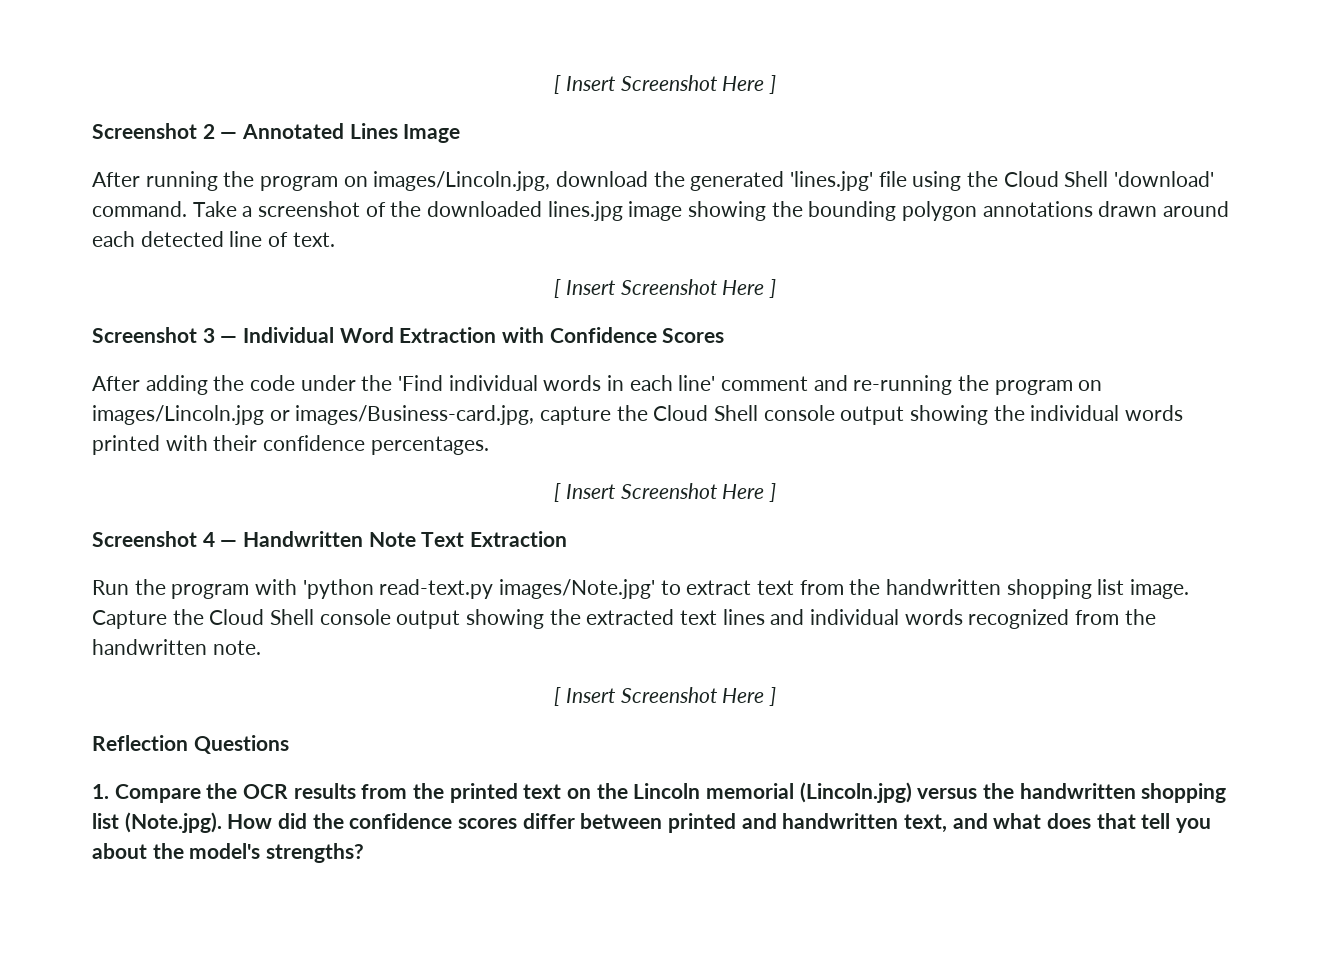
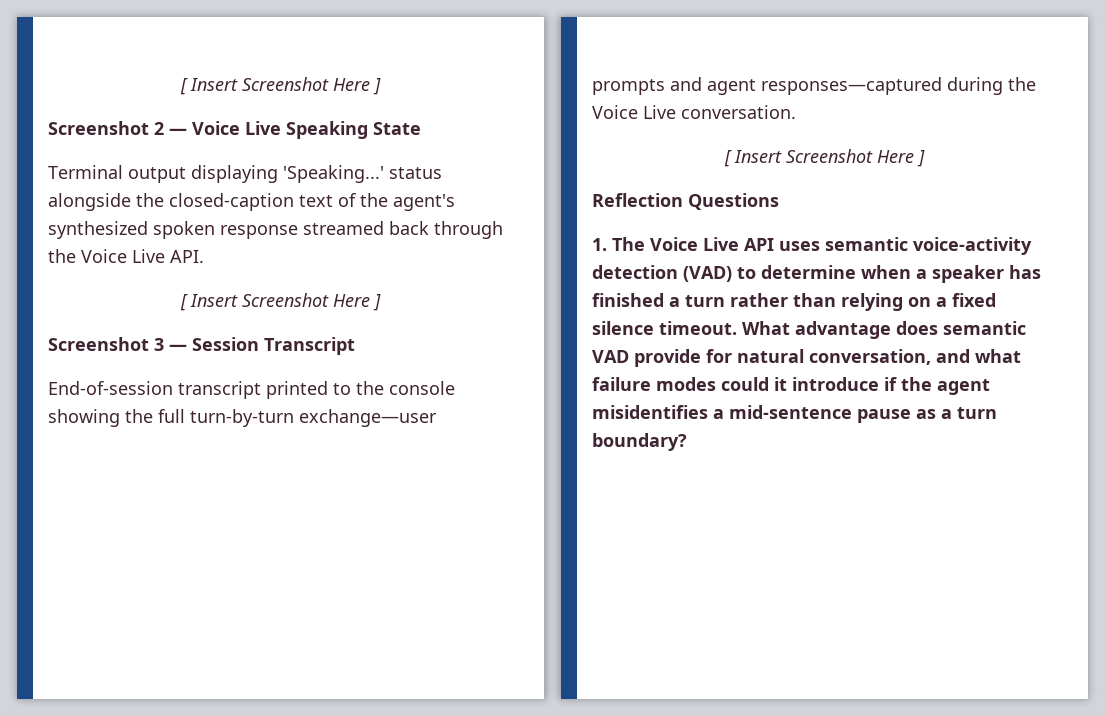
- Screenshot 2 — Annotated Lines Image
- After running the program on images/Lincoln.jpg, download the generated 'lines.jpg' file using the Cloud Shell 'download' command. Take a screenshot of the downloaded lines.jpg image showing the bounding polygon annotations drawn around each detected line of text.
+ Screenshot 2 — Voice Live Speaking State
+ Terminal output displaying 'Speaking...' status alongside the closed-caption text of the agent's synthesized spoken response streamed back through the Voice Live API.
- Screenshot 3 — Individual Word Extraction with Confidence Scores
- After adding the code under the 'Find individual words in each line' comment and re-running the program on images/Lincoln.jpg or images/Business-card.jpg, capture the Cloud Shell console output showing the individual words printed with their confidence percentages.
- [ Insert Screenshot Here ]
- Screenshot 4 — Handwritten Note Text Extraction
- Run the program with 'python read-text.py images/Note.jpg' to extract text from the handwritten shopping list image. Capture the Cloud Shell console output showing the extracted text lines and individual words recognized from the handwritten note.
+ Screenshot 3 — Session Transcript
+ End-of-session transcript printed to the console showing the full turn-by-turn exchange—user prompts and agent responses—captured during the Voice Live conversation.
- 1. Compare the OCR results from the printed text on the Lincoln memorial (Lincoln.jpg) versus the handwritten shopping list (Note.jpg). How did the confidence scores differ between printed and handwritten text, and what does that tell you about the model's strengths?
+ 1. The Voice Live API uses semantic voice-activity detection (VAD) to determine when a speaker has finished a turn rather than relying on a fixed silence timeout. What advantage does semantic VAD provide for natural conversation, and what failure modes could it introduce if the agent misidentifies a mid-sentence pause as a turn boundary?

